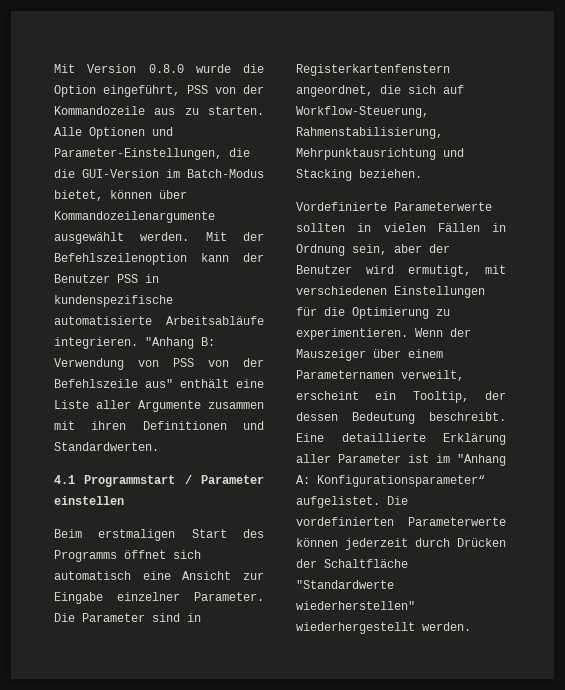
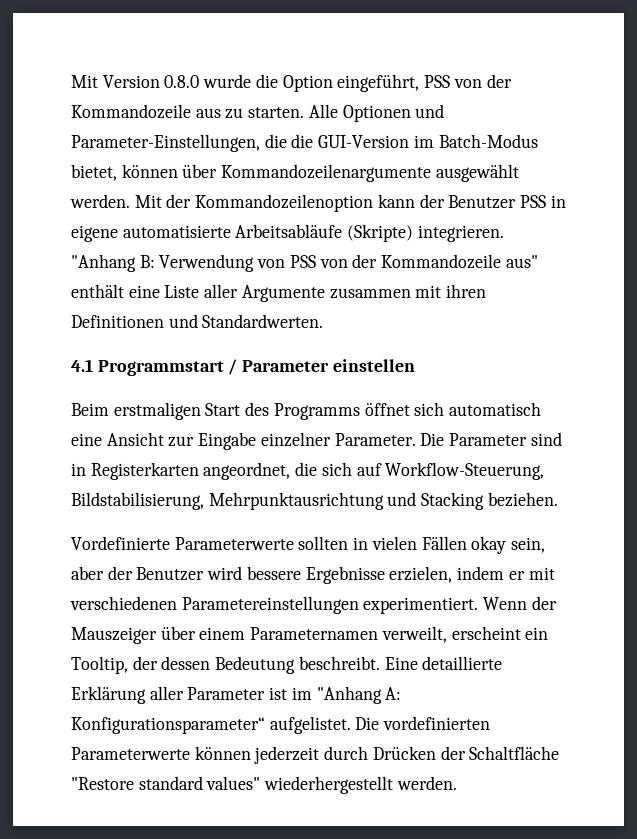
- Mit der Befehlszeilenoption kann der Benutzer PSS in kundenspezifische automatisierte Arbeitsabläufe integrieren.
+ Mit der Kommandozeilenoption kann der Benutzer PSS in eigene automatisierte Arbeitsabläufe (Skripte) integrieren.
- "Anhang B: Verwendung von PSS von der Befehlszeile aus" enthält eine Liste aller Argumente zusammen mit ihren Definitionen und Standardwerten.
+ "Anhang B: Verwendung von PSS von der Kommandozeile aus" enthält eine Liste aller Argumente zusammen mit ihren Definitionen und Standardwerten.
- Die Parameter sind in Registerkartenfenstern angeordnet, die sich auf Workflow-Steuerung, Rahmenstabilisierung, Mehrpunktausrichtung und Stacking beziehen.
+ Die Parameter sind in Registerkarten angeordnet, die sich auf Workflow-Steuerung, Bildstabilisierung, Mehrpunktausrichtung und Stacking beziehen.
- Vordefinierte Parameterwerte sollten in vielen Fällen in Ordnung sein, aber der Benutzer wird ermutigt, mit verschiedenen Einstellungen für die Optimierung zu experimentieren.
+ Vordefinierte Parameterwerte sollten in vielen Fällen okay sein, aber der Benutzer wird bessere Ergebnisse erzielen, indem er mit verschiedenen Parametereinstellungen experimentiert.
- Die vordefinierten Parameterwerte können jederzeit durch Drücken der Schaltfläche "Standardwerte wiederherstellen" wiederhergestellt werden.
+ Die vordefinierten Parameterwerte können jederzeit durch Drücken der Schaltfläche "Restore standard values" wiederhergestellt werden.

